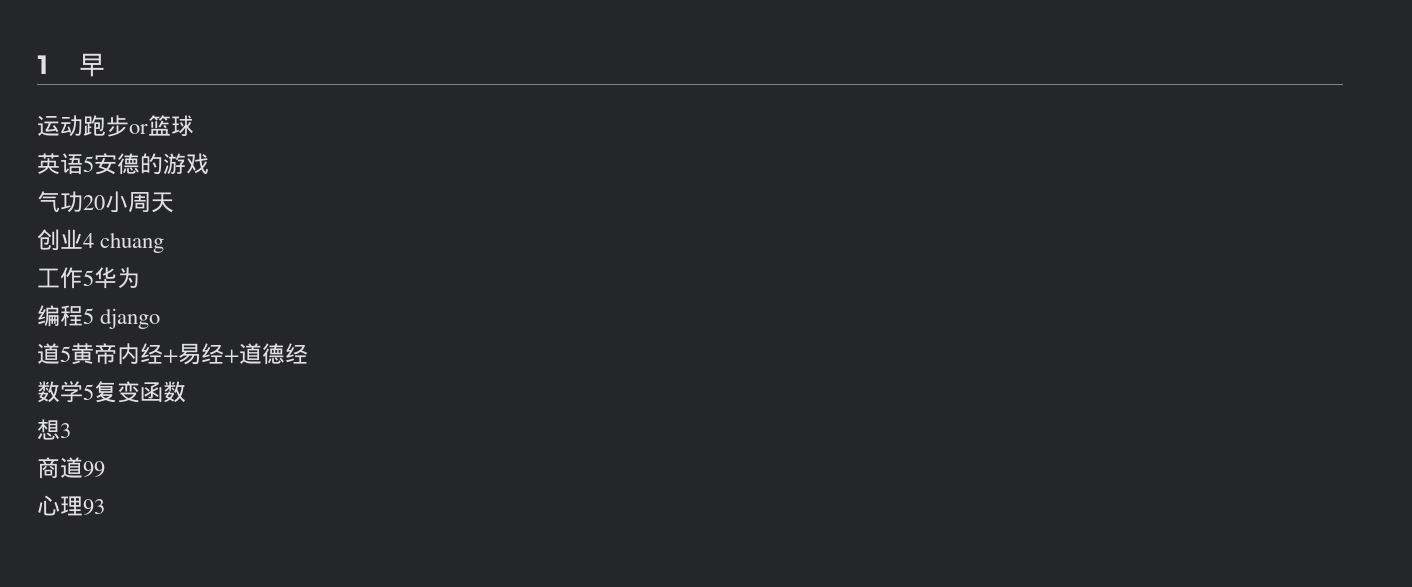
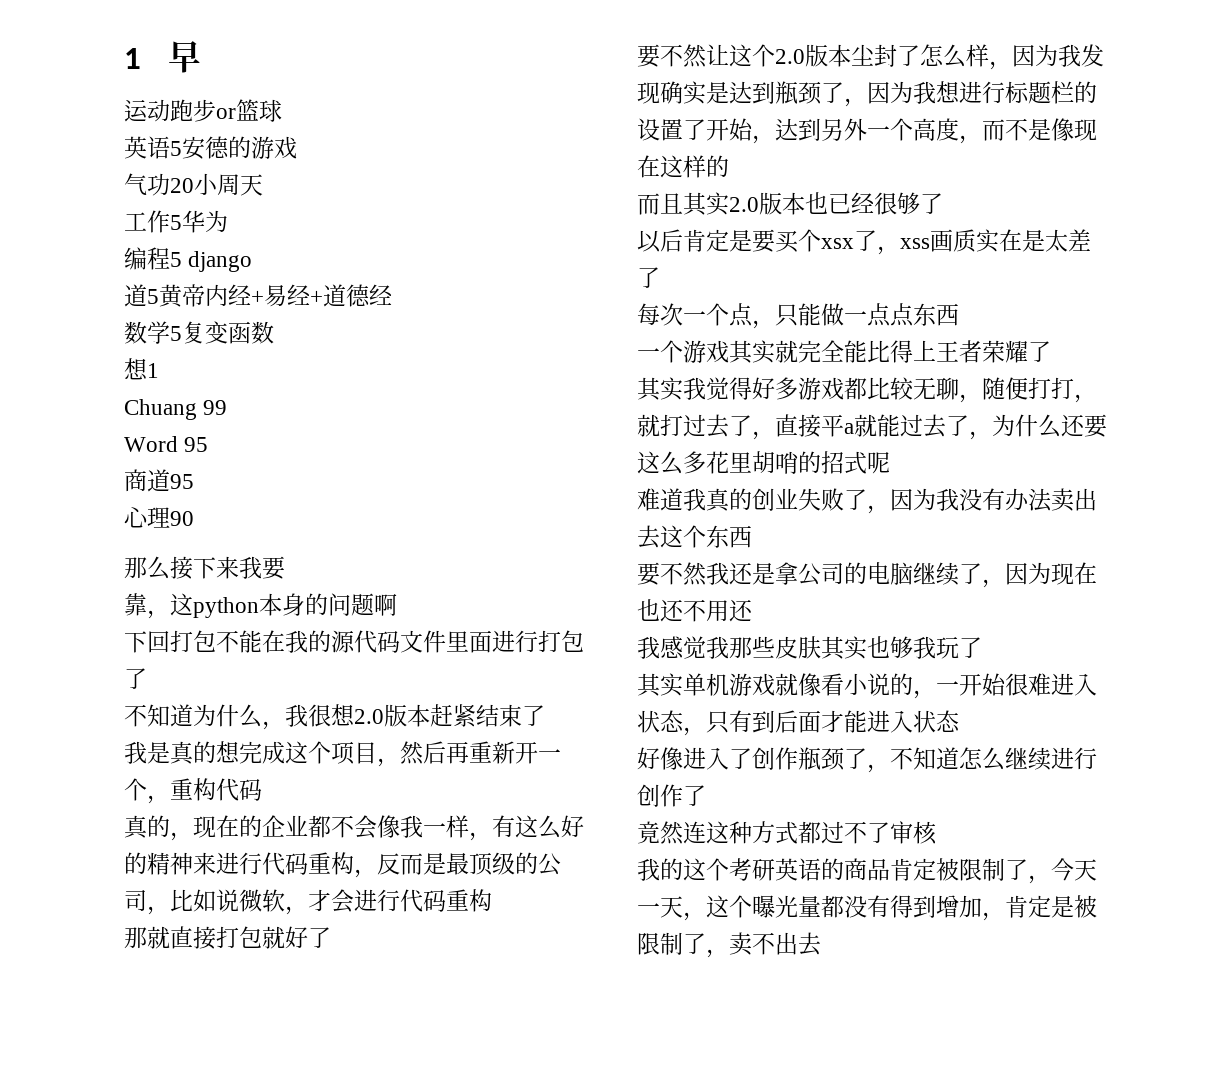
- 创业4 chuang
- 想3
+ 想1
+ Chuang 99
+ Word 95
- 商道99
+ 商道95
- 心理93
+ 心理90
+ 那么接下来我要
+ 靠，这python本身的问题啊
+ 下回打包不能在我的源代码文件里面进行打包了
+ 不知道为什么，我很想2.0版本赶紧结束了
+ 我是真的想完成这个项目，然后再重新开一个，重构代码
+ 真的，现在的企业都不会像我一样，有这么好的精神来进行代码重构，反而是最顶级的公司，比如说微软，才会进行代码重构
+ 那就直接打包就好了
+ 要不然让这个2.0版本尘封了怎么样，因为我发现确实是达到瓶颈了，因为我想进行标题栏的设置了开始，达到另外一个高度，而不是像现在这样的
+ 而且其实2.0版本也已经很够了
+ 以后肯定是要买个xsx了，xss画质实在是太差了
+ 每次一个点，只能做一点点东西
+ 一个游戏其实就完全能比得上王者荣耀了
+ 其实我觉得好多游戏都比较无聊，随便打打，就打过去了，直接平a就能过去了，为什么还要这么多花里胡哨的招式呢
+ 难道我真的创业失败了，因为我没有办法卖出去这个东西
+ 要不然我还是拿公司的电脑继续了，因为现在也还不用还
+ 我感觉我那些皮肤其实也够我玩了
+ 其实单机游戏就像看小说的，一开始很难进入状态，只有到后面才能进入状态
+ 好像进入了创作瓶颈了，不知道怎么继续进行创作了
+ 竟然连这种方式都过不了审核
+ 我的这个考研英语的商品肯定被限制了，今天一天，这个曝光量都没有得到增加，肯定是被限制了，卖不出去

